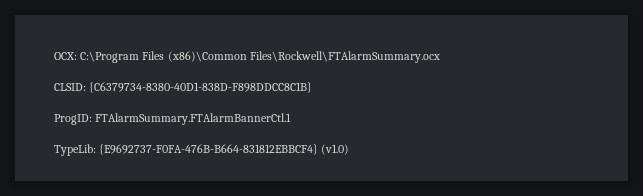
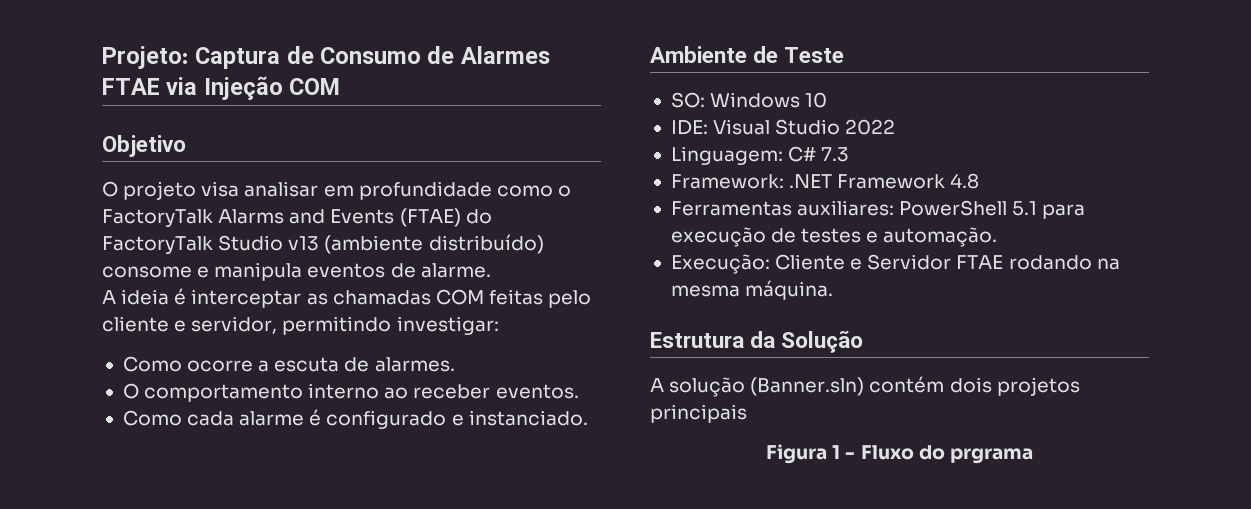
- OCX: C:\Program Files (x86)\Common Files\Rockwell\FTAlarmSummary.ocx
- CLSID: {C6379734-8380-40D1-838D-F898DDCC8C1B}
- ProgID: FTAlarmSummary.FTAlarmBannerCtl.1
- TypeLib: {E9692737-F0FA-476B-B664-831812EBBCF4} (v1.0)
+ Projeto: Captura de Consumo de Alarmes FTAE via Injeção COM
+ Objetivo
+ O projeto visa analisar em profundidade como o FactoryTalk Alarms and Events (FTAE) do FactoryTalk Studio v13 (ambiente distribuído) consome e manipula eventos de alarme.
+ A ideia é interceptar as chamadas COM feitas pelo cliente e servidor, permitindo investigar:
+ Como ocorre a escuta de alarmes.
+ O comportamento interno ao receber eventos.
+ Como cada alarme é configurado e instanciado.
+ Ambiente de Teste
+ SO: Windows 10
+ IDE: Visual Studio 2022
+ Linguagem: C# 7.3
+ Framework: .NET Framework 4.8
+ Ferramentas auxiliares: PowerShell 5.1 para execução de testes e automação.
+ Execução: Cliente e Servidor FTAE rodando na mesma máquina.
+ Estrutura da Solução
+ A solução (Banner.sln) contém dois projetos principais
+ Figura 1 - Fluxo do prgrama

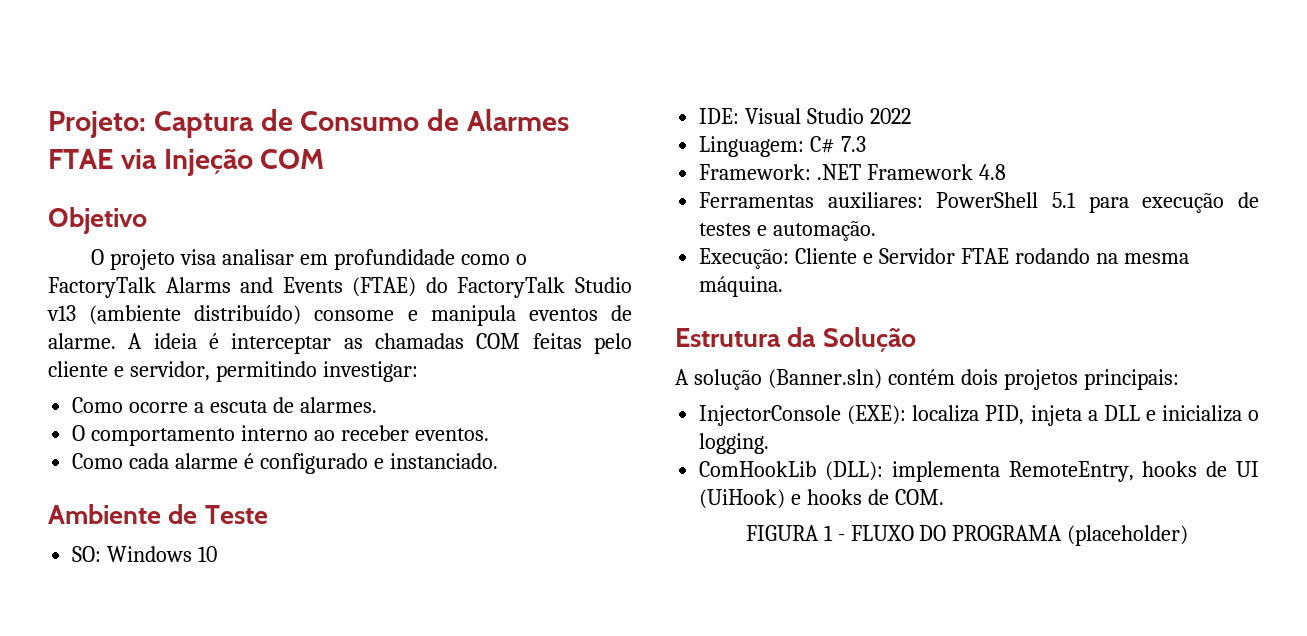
- O projeto visa analisar em profundidade como o FactoryTalk Alarms and Events (FTAE) do FactoryTalk Studio v13 (ambiente distribuído) consome e manipula eventos de alarme.
- A ideia é interceptar as chamadas COM feitas pelo cliente e servidor, permitindo investigar:
+ O projeto visa analisar em profundidade como o FactoryTalk Alarms and Events (FTAE) do FactoryTalk Studio v13 (ambiente distribuído) consome e manipula eventos de alarme. A ideia é interceptar as chamadas COM feitas pelo cliente e servidor, permitindo investigar:
- A solução (Banner.sln) contém dois projetos principais
- Figura 1 - Fluxo do prgrama
+ A solução (Banner.sln) contém dois projetos principais:
+ InjectorConsole (EXE): localiza PID, injeta a DLL e inicializa o logging.
+ ComHookLib (DLL): implementa RemoteEntry, hooks de UI (UiHook) e hooks de COM.
+ FIGURA 1 - FLUXO DO PROGRAMA (placeholder)

